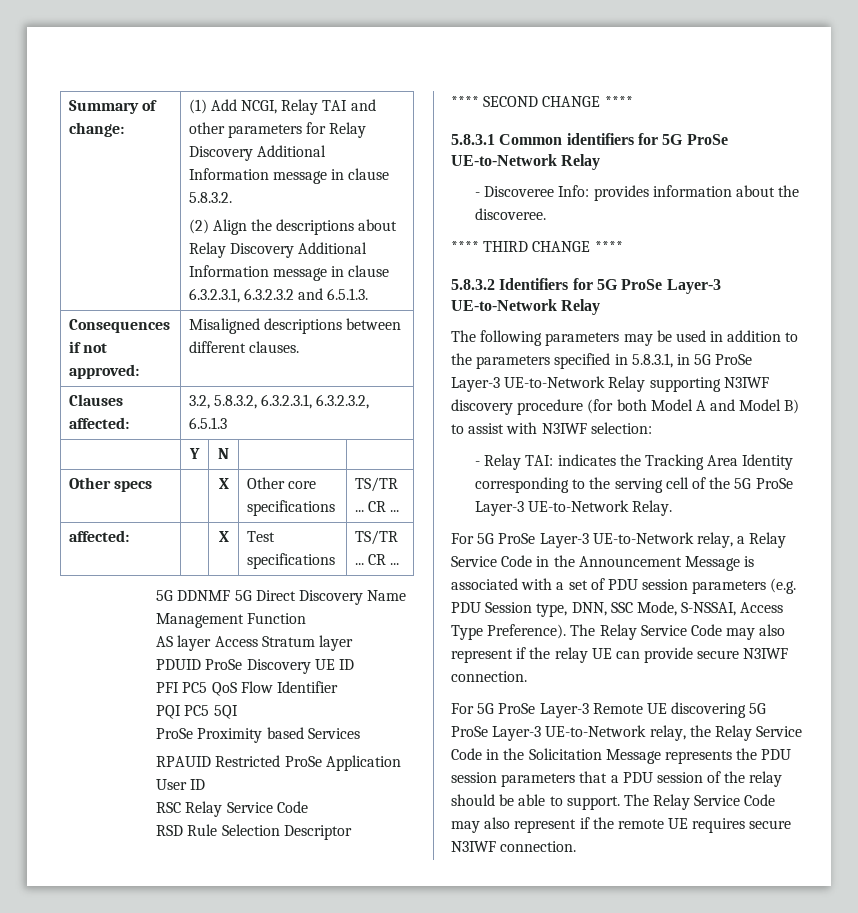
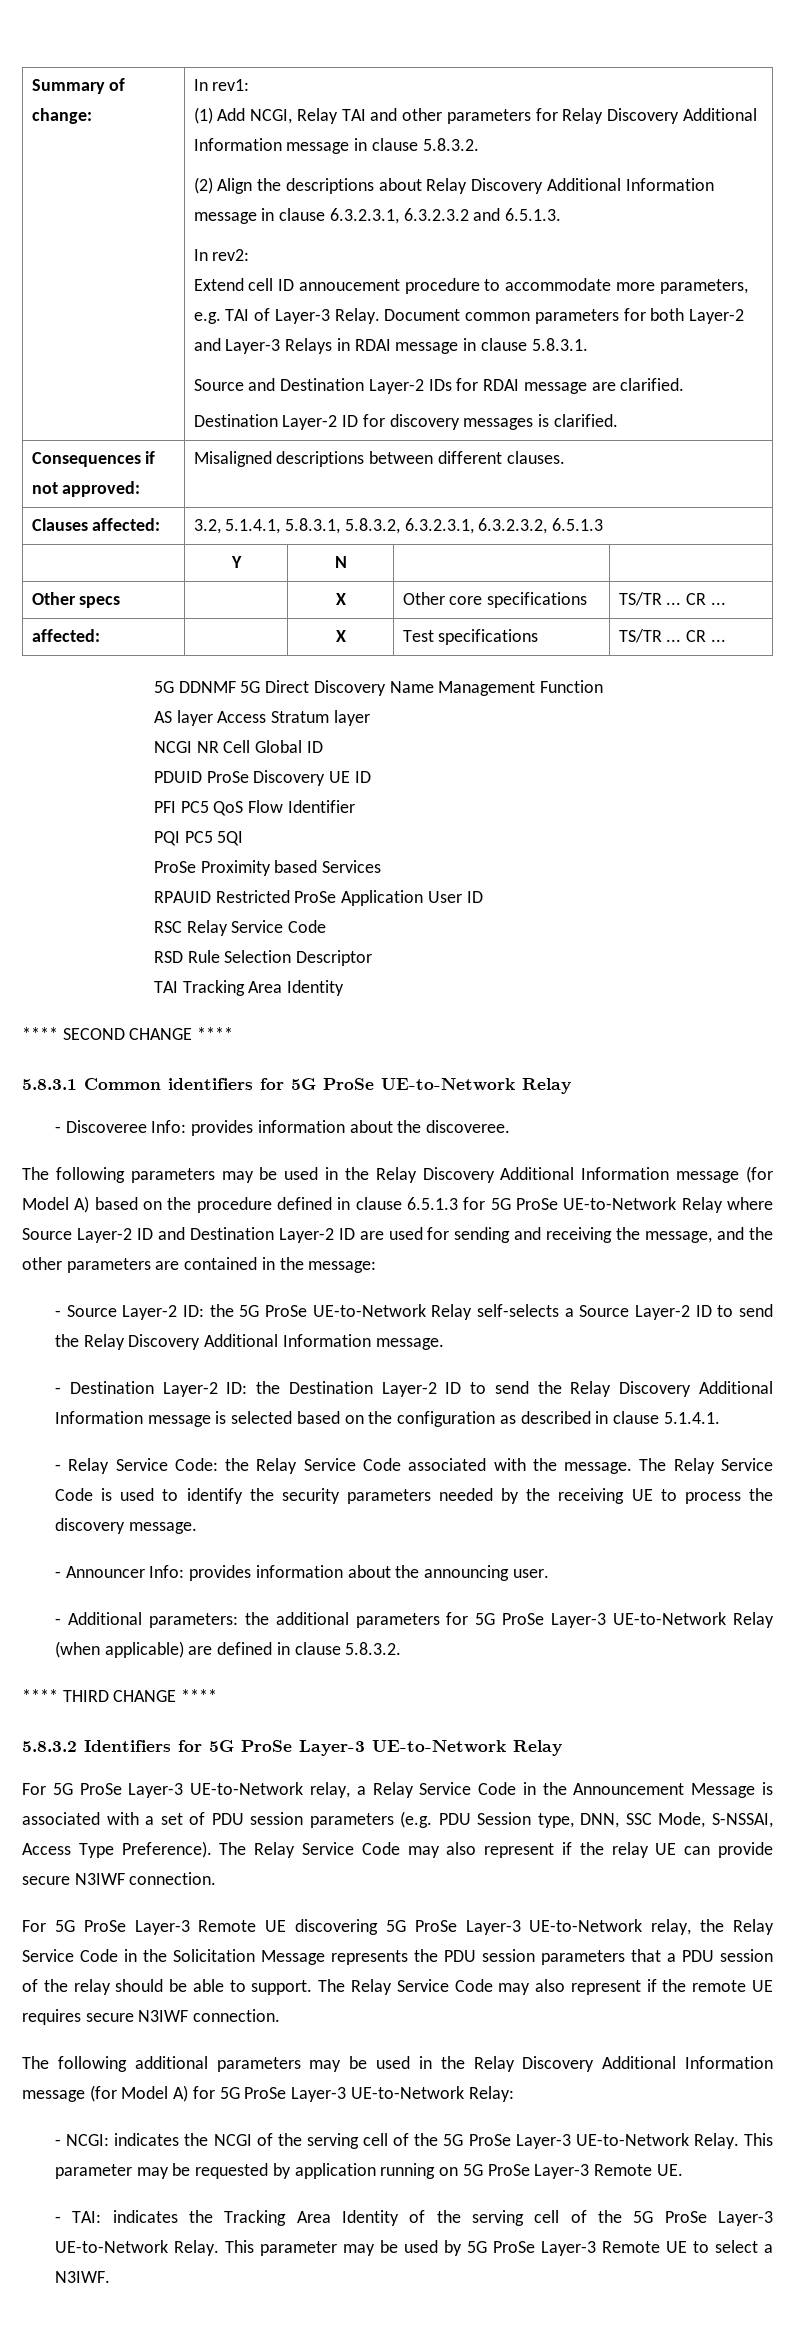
+ In rev1:
+ In rev2:
+ Extend cell ID annoucement procedure to accommodate more parameters, e.g. TAI of Layer-3 Relay. Document common parameters for both Layer-2 and Layer-3 Relays in RDAI message in clause 5.8.3.1.
+ Source and Destination Layer-2 IDs for RDAI message are clarified.
+ Destination Layer-2 ID for discovery messages is clarified.
- Clauses affected: | 3.2, 5.8.3.2, 6.3.2.3.1, 6.3.2.3.2, 6.5.1.3
+ Clauses affected: | 3.2, 5.1.4.1, 5.8.3.1, 5.8.3.2, 6.3.2.3.1, 6.3.2.3.2, 6.5.1.3
+ NCGI NR Cell Global ID
+ TAI Tracking Area Identity
+ The following parameters may be used in the Relay Discovery Additional Information message (for Model A) based on the procedure defined in clause 6.5.1.3 for 5G ProSe UE-to-Network Relay where Source Layer-2 ID and Destination Layer-2 ID are used for sending and receiving the message, and the other parameters are contained in the message:
+ - Source Layer-2 ID: the 5G ProSe UE-to-Network Relay self-selects a Source Layer-2 ID to send the Relay Discovery Additional Information message.
+ - Destination Layer-2 ID: the Destination Layer-2 ID to send the Relay Discovery Additional Information message is selected based on the configuration as described in clause 5.1.4.1.
+ - Relay Service Code: the Relay Service Code associated with the message. The Relay Service Code is used to identify the security parameters needed by the receiving UE to process the discovery message.
+ - Announcer Info: provides information about the announcing user.
+ - Additional parameters: the additional parameters for 5G ProSe Layer-3 UE-to-Network Relay (when applicable) are defined in clause 5.8.3.2.
- The following parameters may be used in addition to the parameters specified in 5.8.3.1, in 5G ProSe Layer-3 UE-to-Network Relay supporting N3IWF discovery procedure (for both Model A and Model B) to assist with N3IWF selection:
- - Relay TAI: indicates the Tracking Area Identity corresponding to the serving cell of the 5G ProSe Layer-3 UE-to-Network Relay.
+ The following additional parameters may be used in the Relay Discovery Additional Information message (for Model A) for 5G ProSe Layer-3 UE-to-Network Relay:
+ - NCGI: indicates the NCGI of the serving cell of the 5G ProSe Layer-3 UE-to-Network Relay. This parameter may be requested by application running on 5G ProSe Layer-3 Remote UE.
+ - TAI: indicates the Tracking Area Identity of the serving cell of the 5G ProSe Layer-3 UE-to-Network Relay. This parameter may be used by 5G ProSe Layer-3 Remote UE to select a N3IWF.

